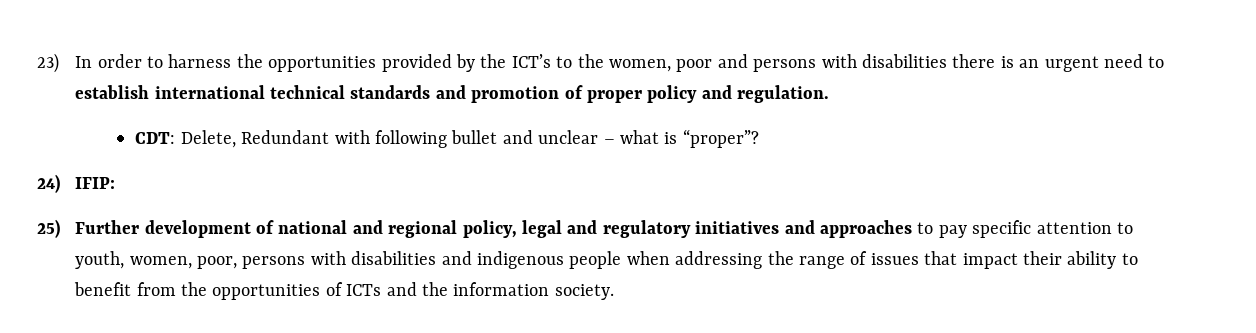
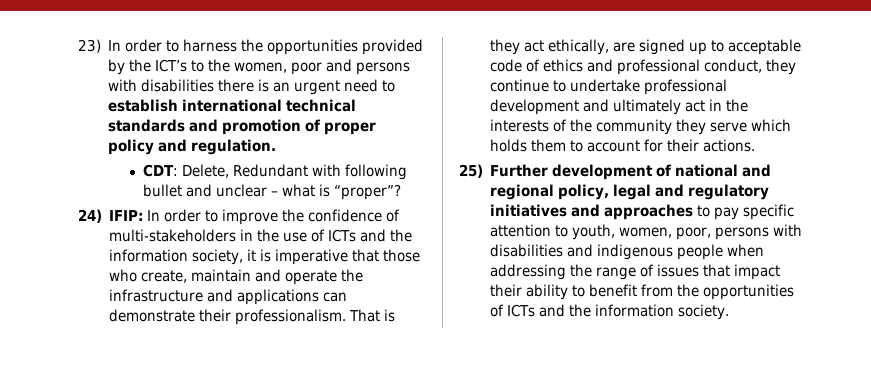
- 24) IFIP:
+ 24) IFIP: In order to improve the confidence of multi-stakeholders in the use of ICTs and the information society, it is imperative that those who create, maintain and operate the infrastructure and applications can demonstrate their professionalism. That is they act ethically, are signed up to acceptable code of ethics and professional conduct, they continue to undertake professional development and ultimately act in the interests of the community they serve which holds them to account for their actions.

